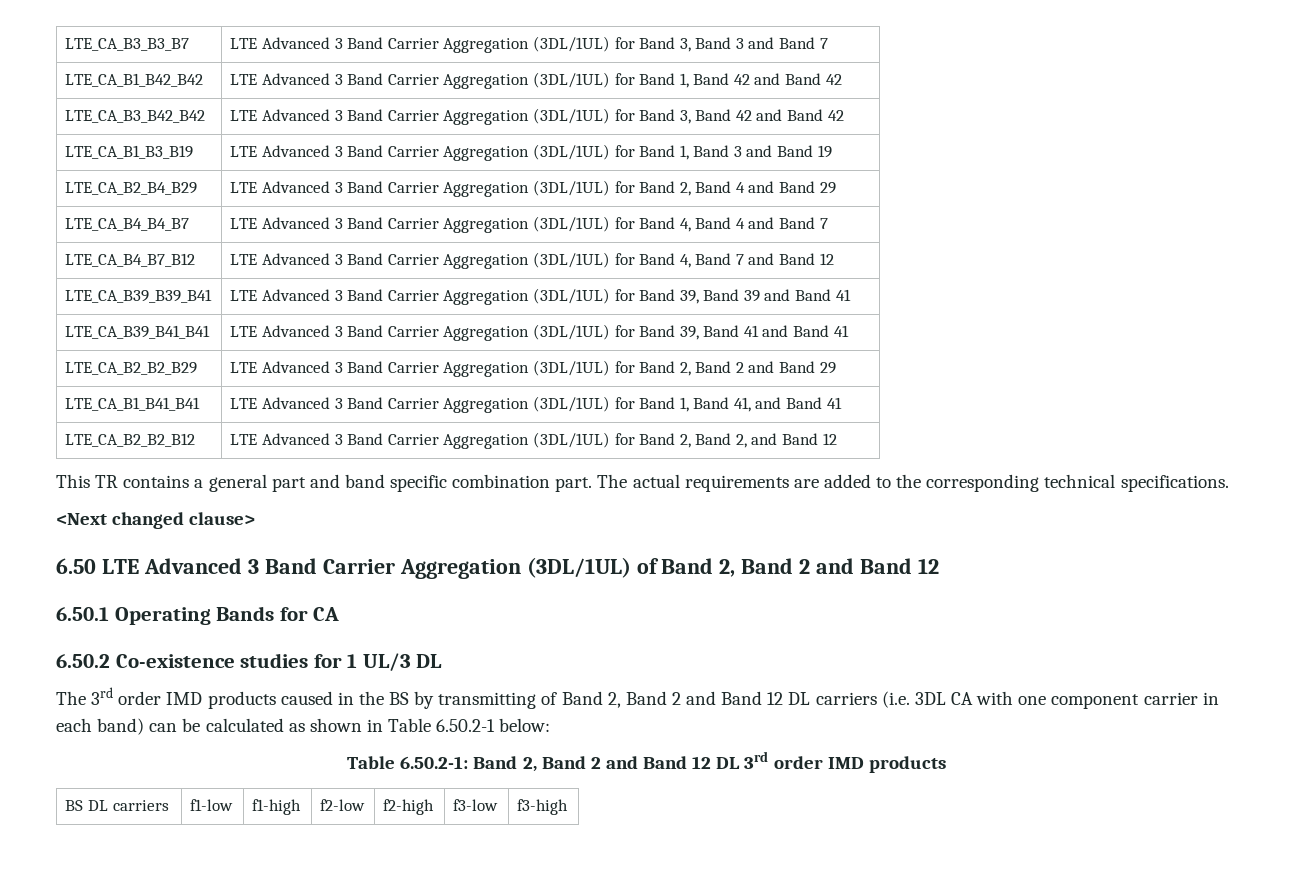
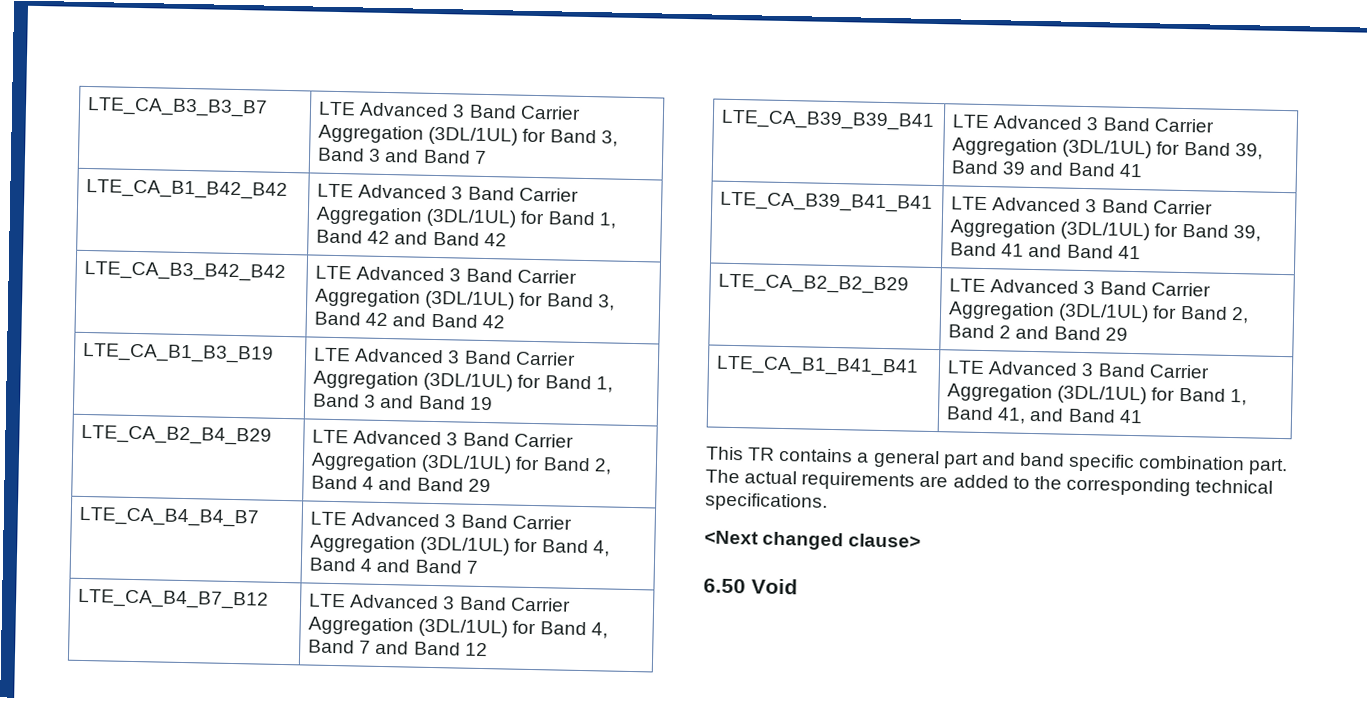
- LTE_CA_B2_B2_B12 | LTE Advanced 3 Band Carrier Aggregation (3DL/1UL) for Band 2, Band 2, and Band 12
- 6.50 LTE Advanced 3 Band Carrier Aggregation (3DL/1UL) of Band 2, Band 2 and Band 12
- 6.50.1 Operating Bands for CA
- 6.50.2 Co-existence studies for 1 UL/3 DL
- The 3rd order IMD products caused in the BS by transmitting of Band 2, Band 2 and Band 12 DL carriers (i.e. 3DL CA with one component carrier in each band) can be calculated as shown in Table 6.50.2-1 below:
- Table 6.50.2-1: Band 2, Band 2 and Band 12 DL 3rd order IMD products
- BS DL carriers | f1-low | f1-high | f2-low | f2-high | f3-low | f3-high
+ 6.50 Void

